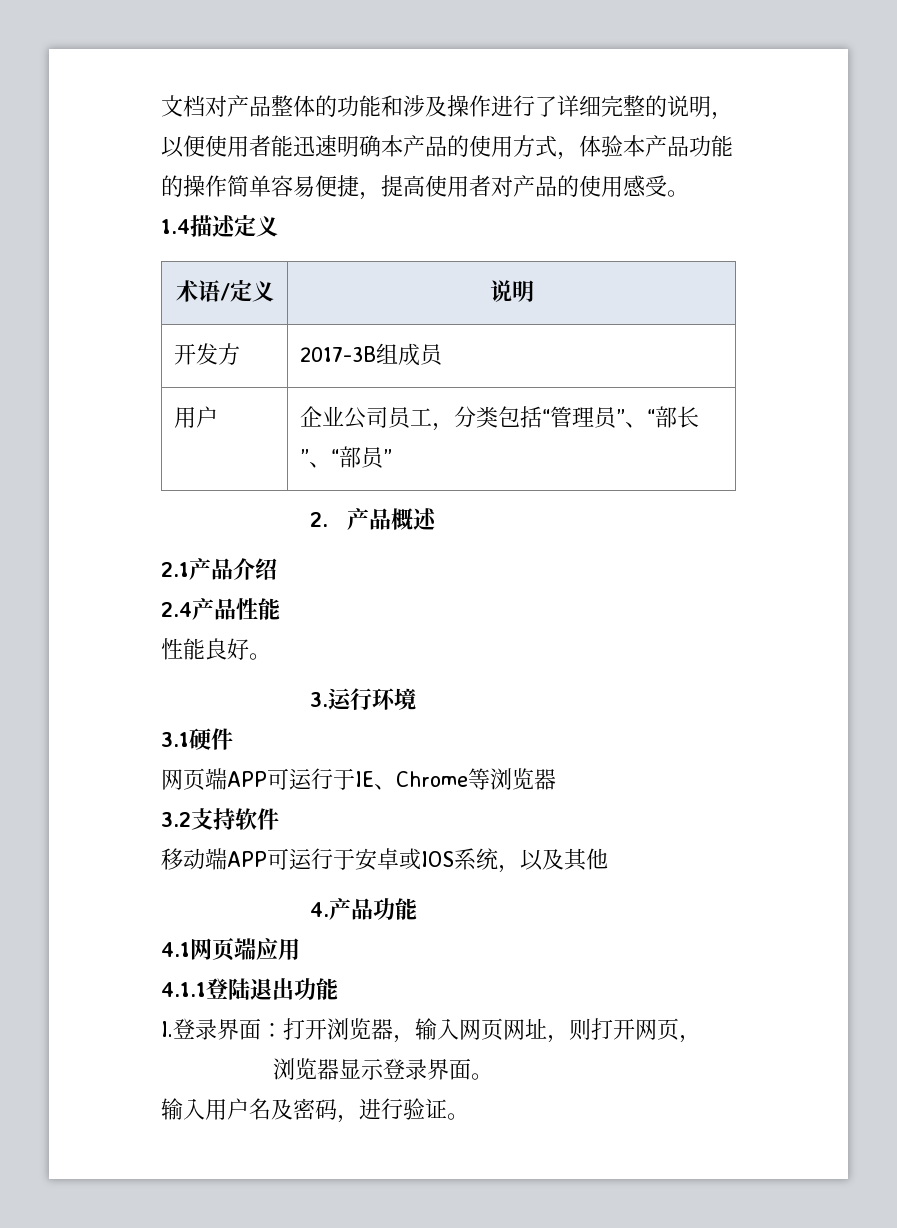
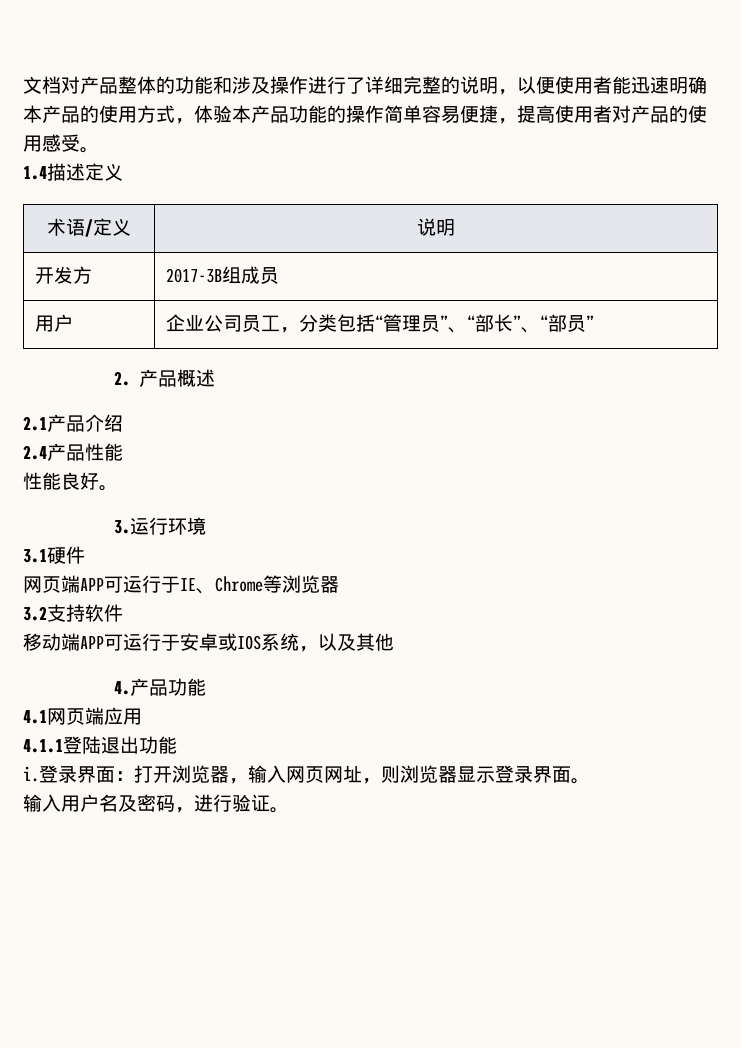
- I.登录界面：打开浏览器，输入网页网址，则打开网页，
- 浏览器显示登录界面。
+ i.登录界面：打开浏览器，输入网页网址，则浏览器显示登录界面。

